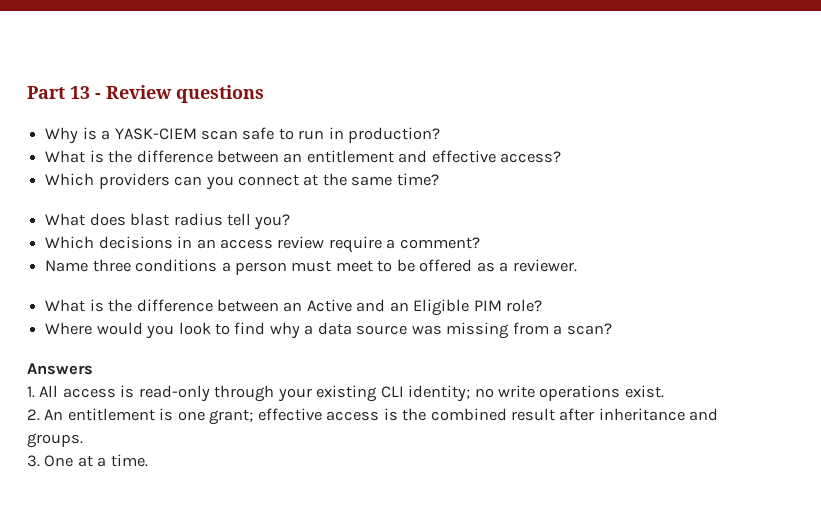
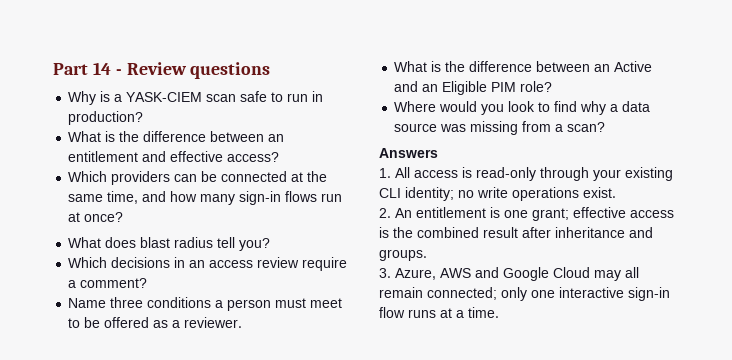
- Part 13 - Review questions
+ Part 14 - Review questions
- Which providers can you connect at the same time?
+ Which providers can be connected at the same time, and how many sign-in flows run at once?
- 3. One at a time.
+ 3. Azure, AWS and Google Cloud may all remain connected; only one interactive sign-in flow runs at a time.

